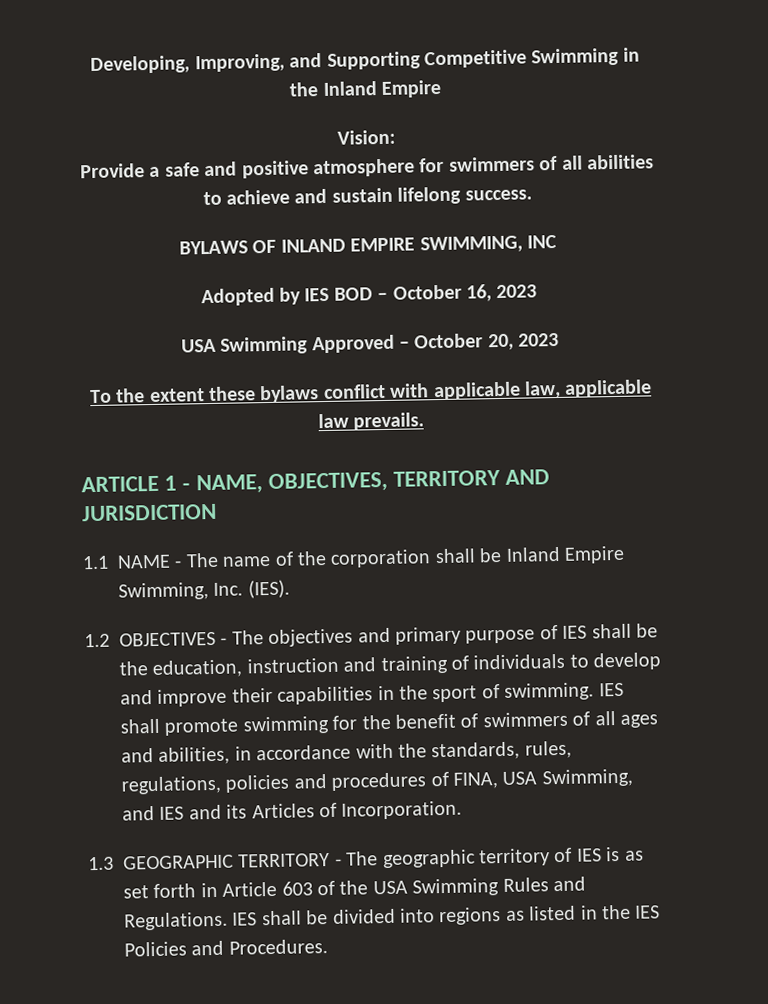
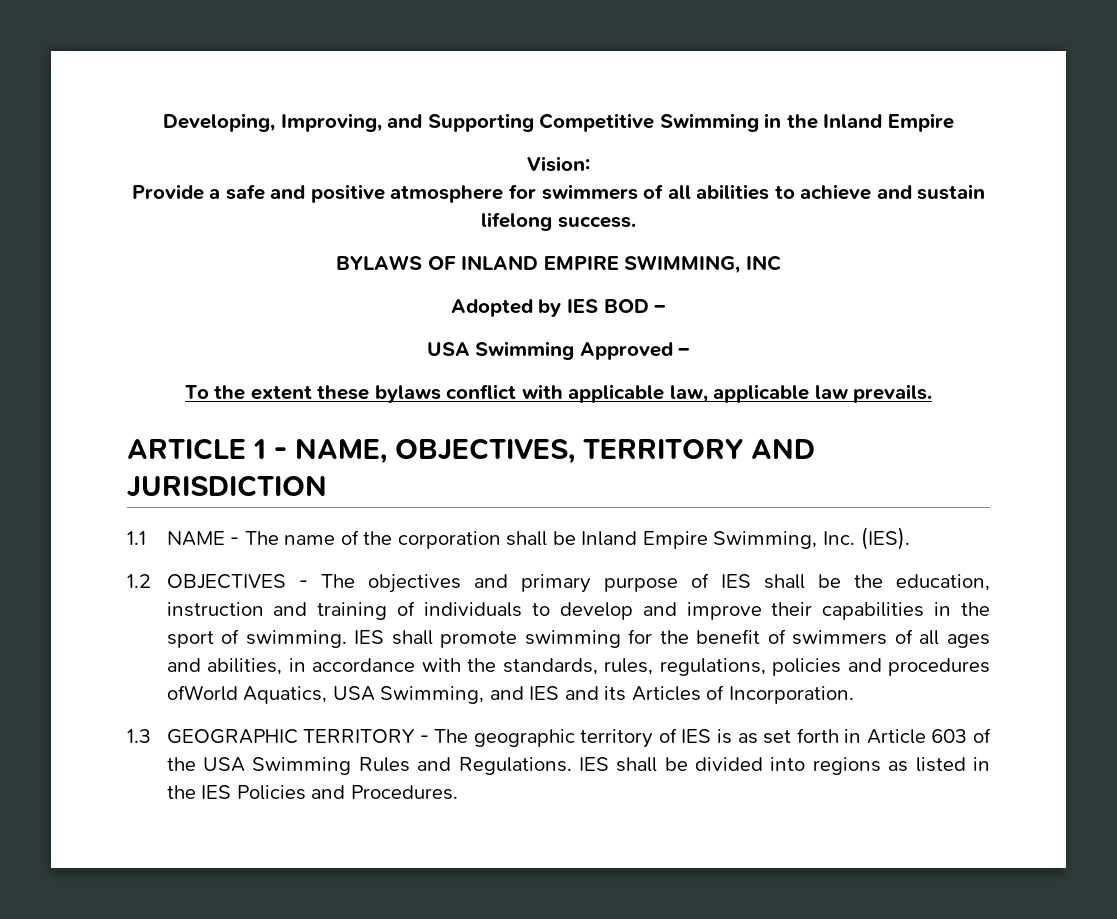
- Adopted by IES BOD – October 16, 2023
+ Adopted by IES BOD –
- USA Swimming Approved – October 20, 2023
+ USA Swimming Approved –
- IES shall promote swimming for the benefit of swimmers of all ages and abilities, in accordance with the standards, rules, regulations, policies and procedures of FINA, USA Swimming, and IES and its Articles of Incorporation.
+ IES shall promote swimming for the benefit of swimmers of all ages and abilities, in accordance with the standards, rules, regulations, policies and procedures ofWorld Aquatics, USA Swimming, and IES and its Articles of Incorporation.

